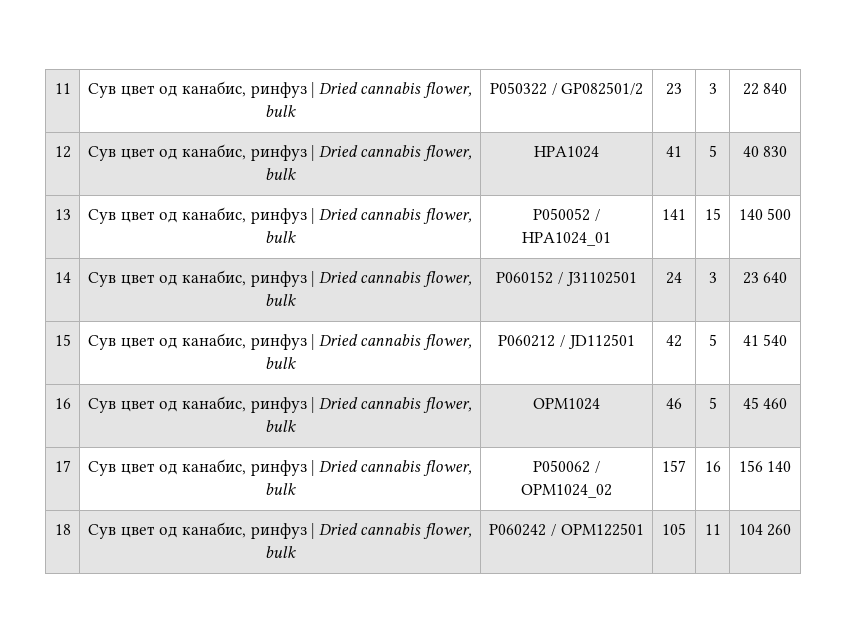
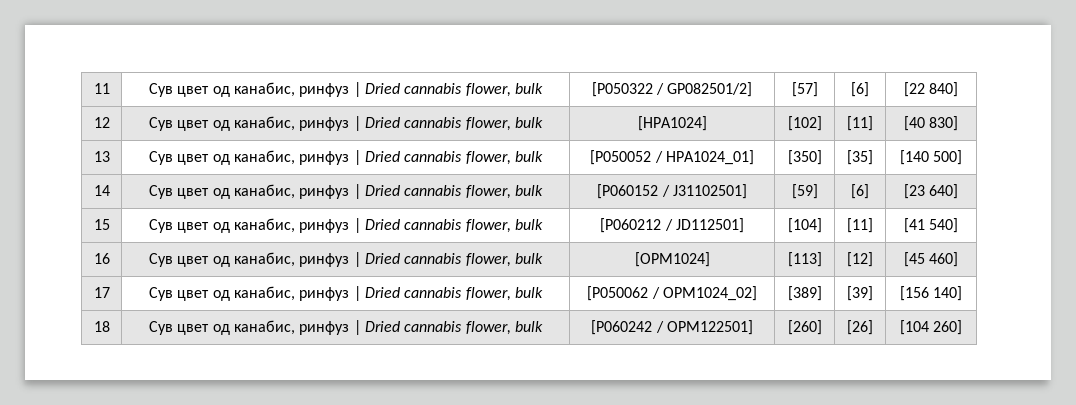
- 11 | Сув цвет од канабис, ринфуз | Dried cannabis flower, bulk | P050322 / GP082501/2 | 23 | 3 | 22 840
+ 11 | Сув цвет од канабис, ринфуз | Dried cannabis flower, bulk | [P050322 / GP082501/2] | [57] | [6] | [22 840]
- 12 | Сув цвет од канабис, ринфуз | Dried cannabis flower, bulk | HPA1024 | 41 | 5 | 40 830
+ 12 | Сув цвет од канабис, ринфуз | Dried cannabis flower, bulk | [HPA1024] | [102] | [11] | [40 830]
- 13 | Сув цвет од канабис, ринфуз | Dried cannabis flower, bulk | P050052 / HPA1024_01 | 141 | 15 | 140 500
+ 13 | Сув цвет од канабис, ринфуз | Dried cannabis flower, bulk | [P050052 / HPA1024_01] | [350] | [35] | [140 500]
- 14 | Сув цвет од канабис, ринфуз | Dried cannabis flower, bulk | P060152 / J31102501 | 24 | 3 | 23 640
+ 14 | Сув цвет од канабис, ринфуз | Dried cannabis flower, bulk | [P060152 / J31102501] | [59] | [6] | [23 640]
- 15 | Сув цвет од канабис, ринфуз | Dried cannabis flower, bulk | P060212 / JD112501 | 42 | 5 | 41 540
+ 15 | Сув цвет од канабис, ринфуз | Dried cannabis flower, bulk | [P060212 / JD112501] | [104] | [11] | [41 540]
- 16 | Сув цвет од канабис, ринфуз | Dried cannabis flower, bulk | OPM1024 | 46 | 5 | 45 460
+ 16 | Сув цвет од канабис, ринфуз | Dried cannabis flower, bulk | [OPM1024] | [113] | [12] | [45 460]
- 17 | Сув цвет од канабис, ринфуз | Dried cannabis flower, bulk | P050062 / OPM1024_02 | 157 | 16 | 156 140
+ 17 | Сув цвет од канабис, ринфуз | Dried cannabis flower, bulk | [P050062 / OPM1024_02] | [389] | [39] | [156 140]
- 18 | Сув цвет од канабис, ринфуз | Dried cannabis flower, bulk | P060242 / OPM122501 | 105 | 11 | 104 260
+ 18 | Сув цвет од канабис, ринфуз | Dried cannabis flower, bulk | [P060242 / OPM122501] | [260] | [26] | [104 260]

